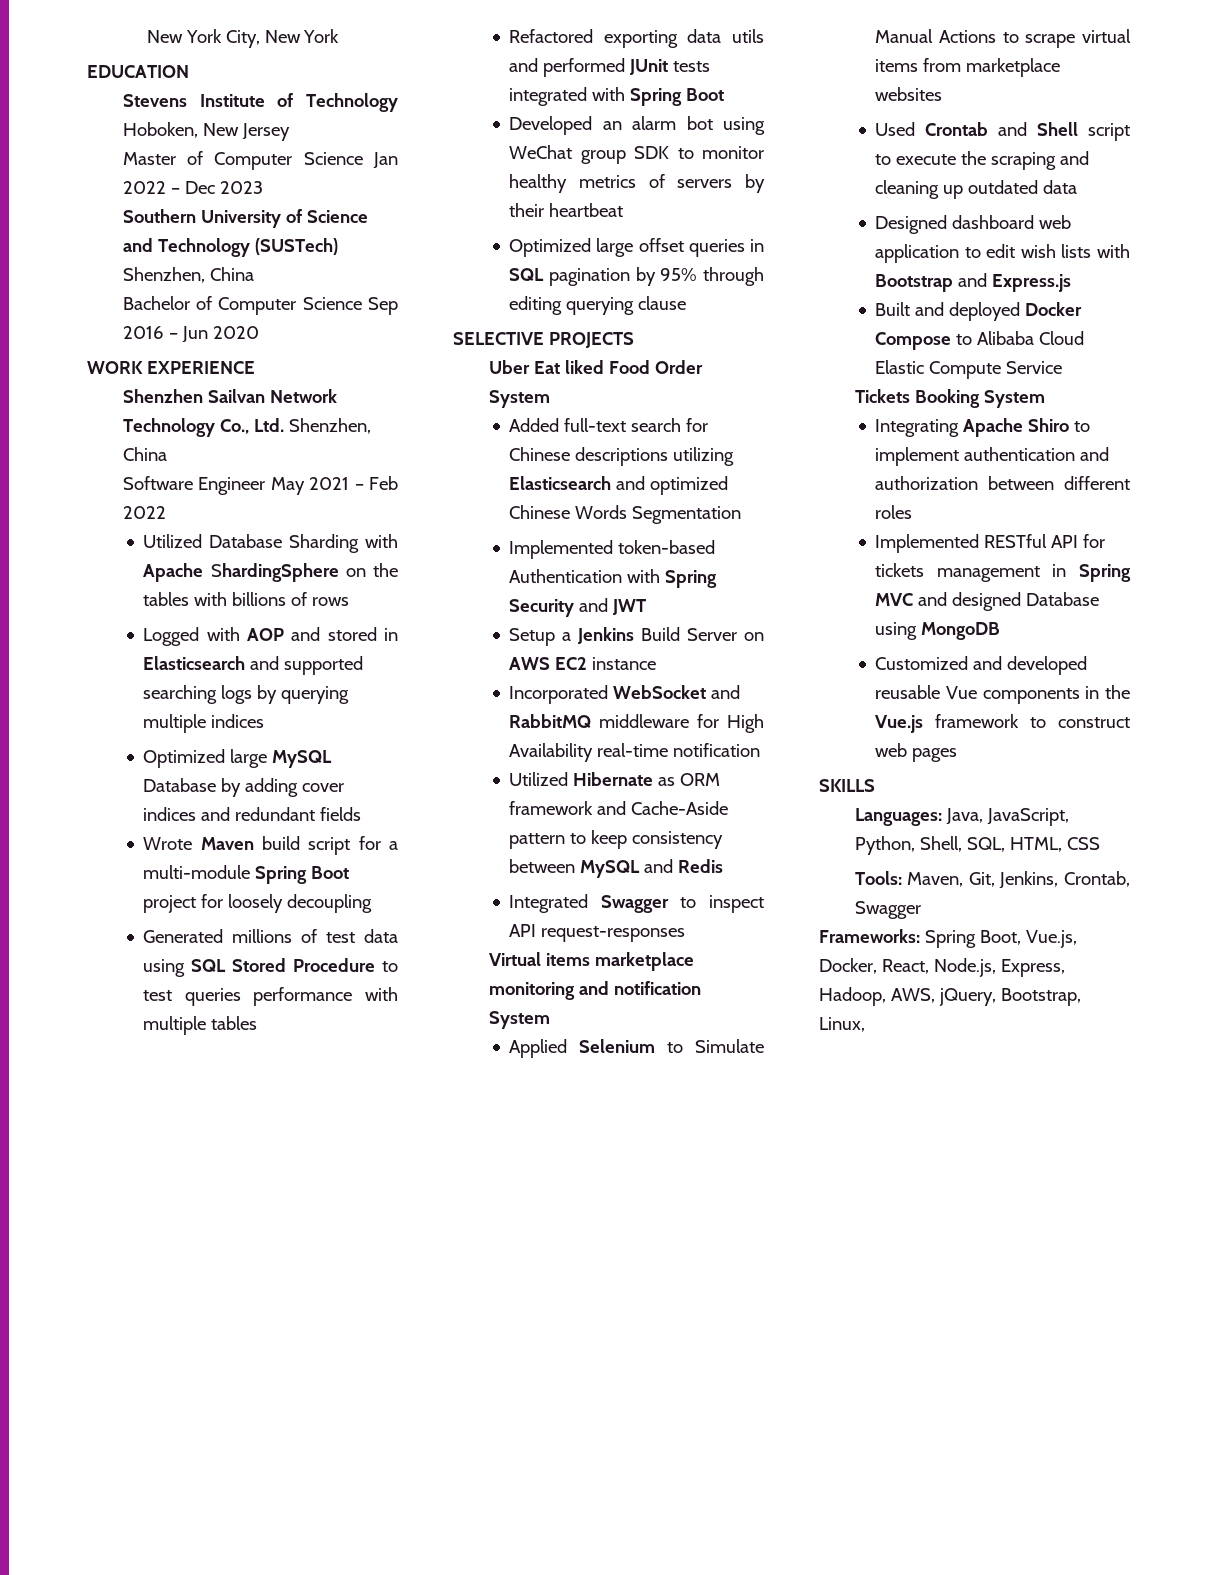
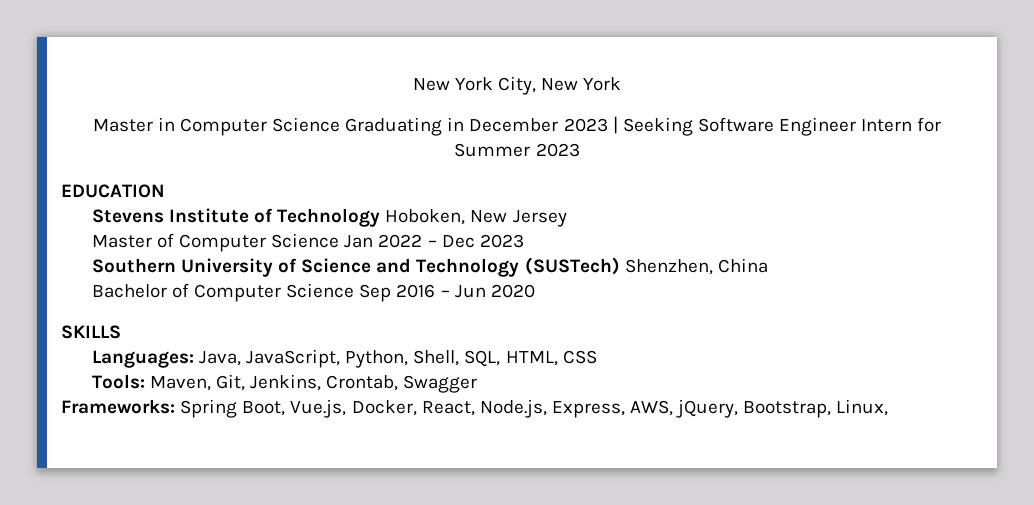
+ Master in Computer Science Graduating in December 2023 | Seeking Software Engineer Intern for Summer 2023
- WORK EXPERIENCE
- Shenzhen Sailvan Network Technology Co., Ltd. Shenzhen, China
- Software Engineer May 2021 – Feb 2022
- Utilized Database Sharding with Apache ShardingSphere on the tables with billions of rows
- Logged with AOP and stored in Elasticsearch and supported searching logs by querying multiple indices
- Optimized large MySQL Database by adding cover indices and redundant fields
- Wrote Maven build script for a multi-module Spring Boot project for loosely decoupling
- Generated millions of test data using SQL Stored Procedure to test queries performance with multiple tables
- Refactored exporting data utils and performed JUnit tests integrated with Spring Boot
- Developed an alarm bot using WeChat group SDK to monitor healthy metrics of servers by their heartbeat
- Optimized large offset queries in SQL pagination by 95% through editing querying clause
- SELECTIVE PROJECTS
- Uber Eat liked Food Order System
- Added full-text search for Chinese descriptions utilizing Elasticsearch and optimized Chinese Words Segmentation
- Implemented token-based Authentication with Spring Security and JWT
- Setup a Jenkins Build Server on AWS EC2 instance
- Incorporated WebSocket and RabbitMQ middleware for High Availability real-time notification
- Utilized Hibernate as ORM framework and Cache-Aside pattern to keep consistency between MySQL and Redis
- Integrated Swagger to inspect API request-responses
- Virtual items marketplace monitoring and notification System
- Applied Selenium to Simulate Manual Actions to scrape virtual items from marketplace websites
- Used Crontab and Shell script to execute the scraping and cleaning up outdated data
- Designed dashboard web application to edit wish lists with Bootstrap and Express.js
- Built and deployed Docker Compose to Alibaba Cloud Elastic Compute Service
- Tickets Booking System
- Integrating Apache Shiro to implement authentication and authorization between different roles
- Implemented RESTful API for tickets management in Spring MVC and designed Database using MongoDB
- Customized and developed reusable Vue components in the Vue.js framework to construct web pages
- Frameworks: Spring Boot, Vue.js, Docker, React, Node.js, Express, Hadoop, AWS, jQuery, Bootstrap, Linux,
+ Frameworks: Spring Boot, Vue.js, Docker, React, Node.js, Express, AWS, jQuery, Bootstrap, Linux,

